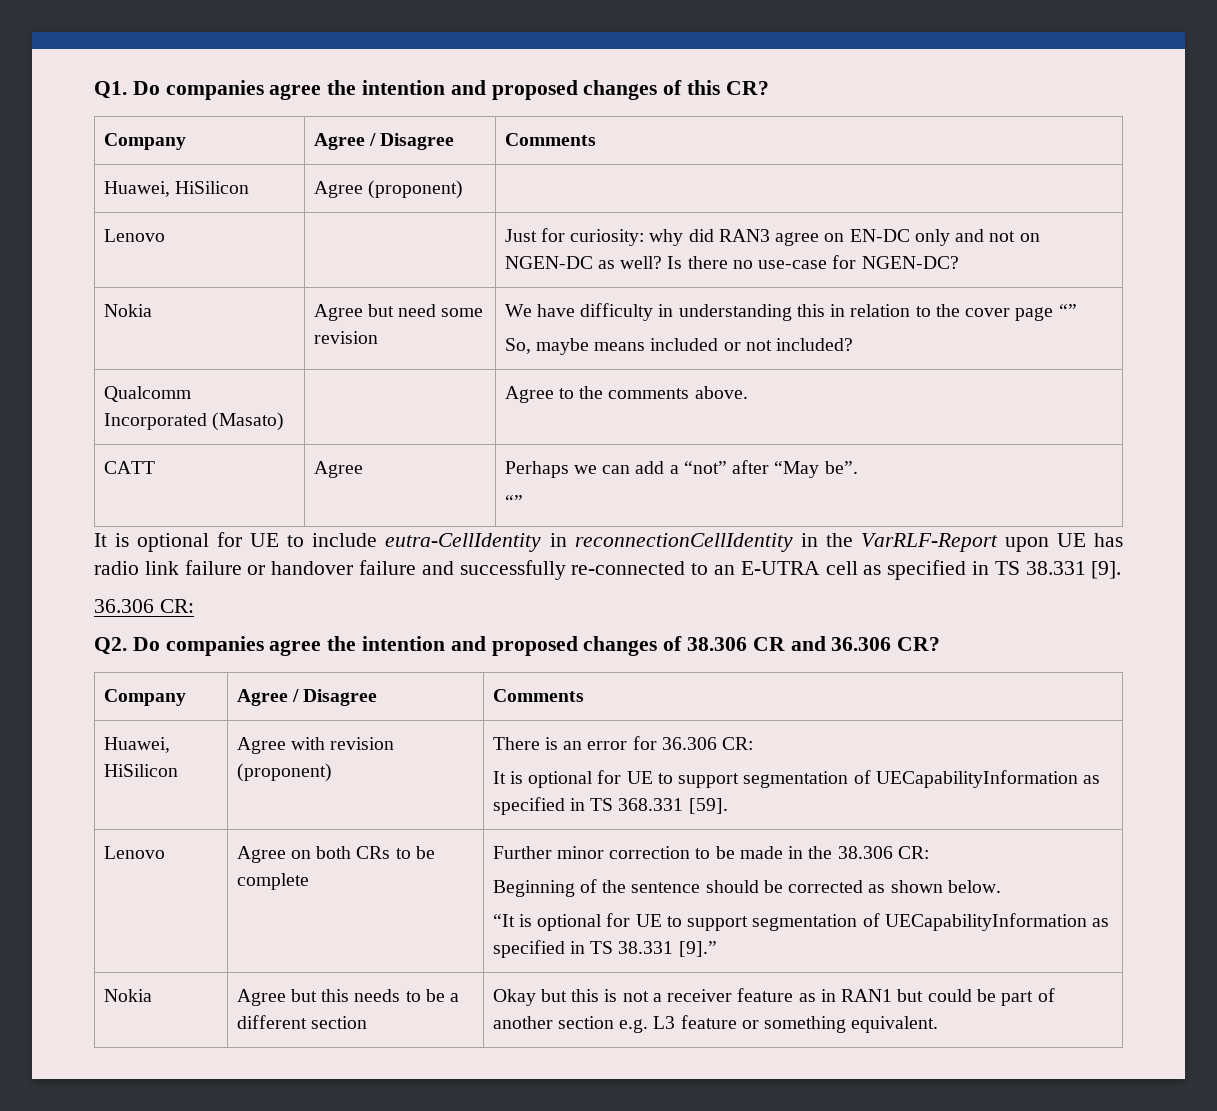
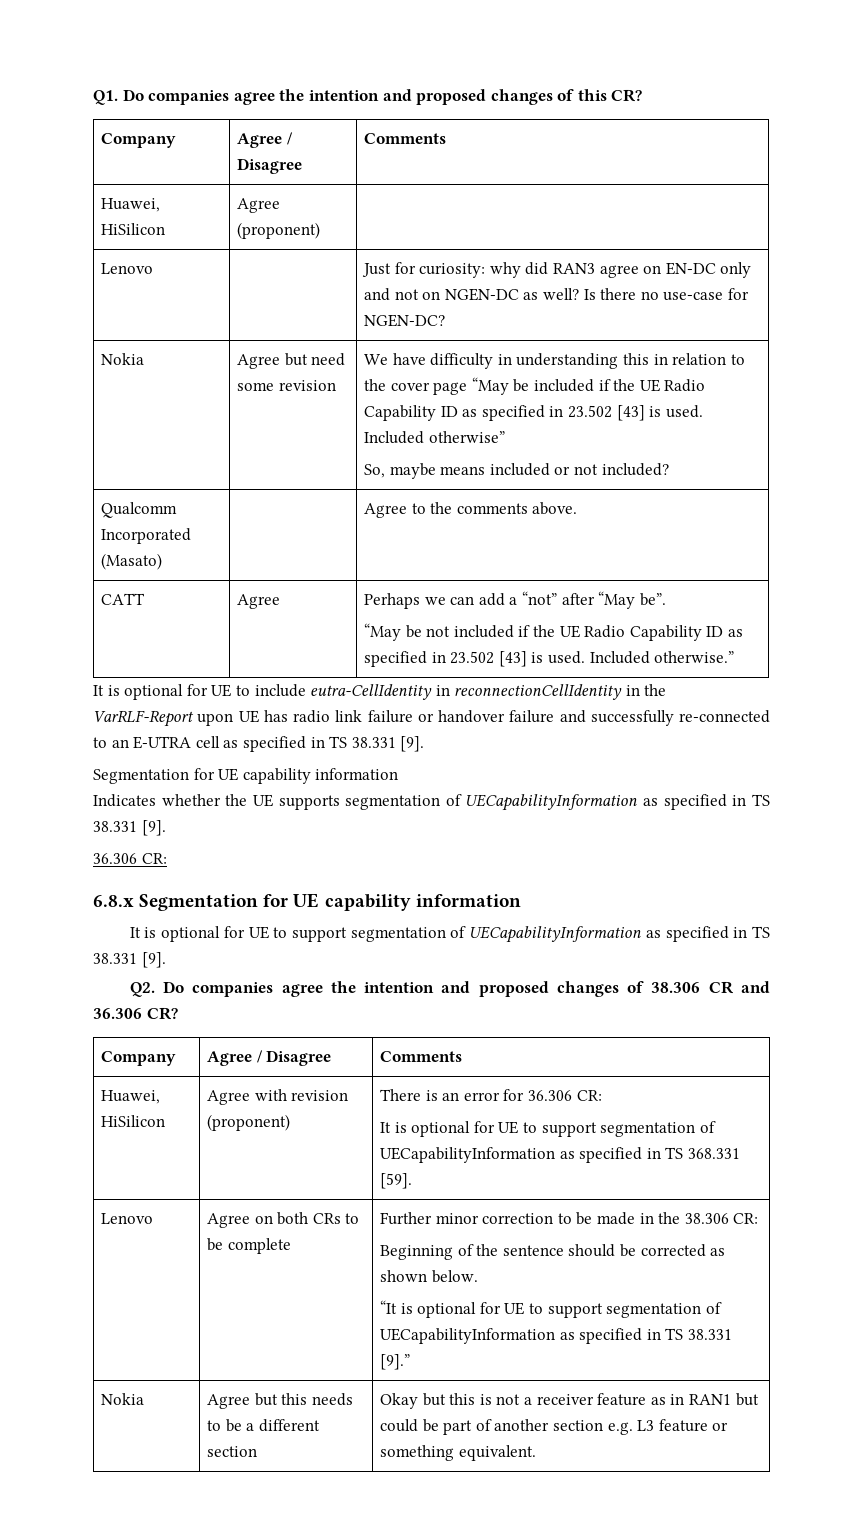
- We have difficulty in understanding this in relation to the cover page “”
+ We have difficulty in understanding this in relation to the cover page “May be included if the UE Radio Capability ID as specified in 23.502 [43] is used. Included otherwise”
  CATT | Agree | Perhaps we can add a “not” after “May be”.
- “”
+ “May be not included if the UE Radio Capability ID as specified in 23.502 [43] is used. Included otherwise.”
  It is optional for UE to include eutra-CellIdentity in reconnectionCellIdentity in the VarRLF-Report upon UE has radio link failure or handover failure and successfully re-connected to an E-UTRA cell as specified in TS 38.331 [9].
+ Segmentation for UE capability information
+ Indicates whether the UE supports segmentation of UECapabilityInformation as specified in TS 38.331 [9].
  36.306 CR:
+ 6.8.x Segmentation for UE capability information
+ It is optional for UE to support segmentation of UECapabilityInformation as specified in TS 38.331 [9].

